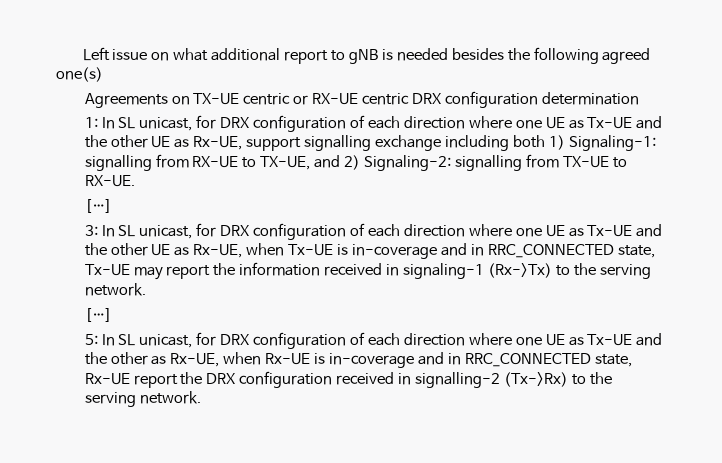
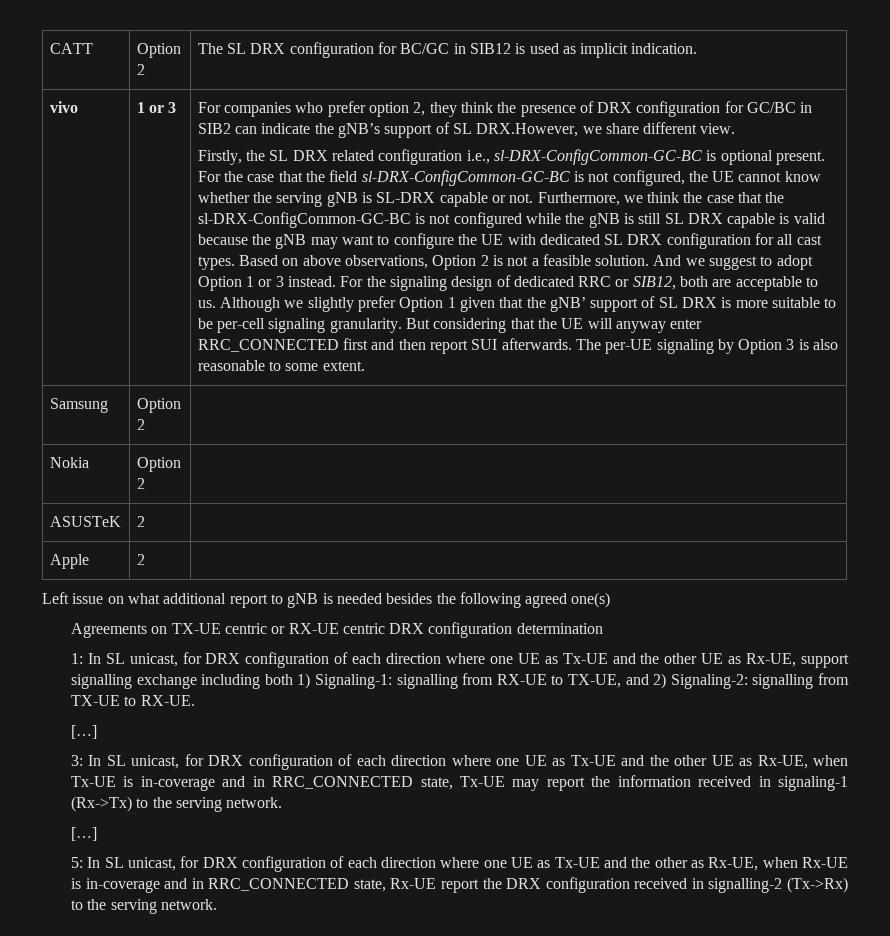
+ CATT | Option 2 | The SL DRX configuration for BC/GC in SIB12 is used as implicit indication.
+ vivo | 1 or 3 | For companies who prefer option 2, they think the presence of DRX configuration for GC/BC in SIB2 can indicate the gNB’s support of SL DRX.However, we share different view.
+ Firstly, the SL DRX related configuration i.e., sl-DRX-ConfigCommon-GC-BC is optional present. For the case that the field sl-DRX-ConfigCommon-GC-BC is not configured, the UE cannot know whether the serving gNB is SL-DRX capable or not. Furthermore, we think the case that the sl-DRX-ConfigCommon-GC-BC is not configured while the gNB is still SL DRX capable is valid because the gNB may want to configure the UE with dedicated SL DRX configuration for all cast types. Based on above observations, Option 2 is not a feasible solution. And we suggest to adopt Option 1 or 3 instead. For the signaling design of dedicated RRC or SIB12, both are acceptable to us. Although we slightly prefer Option 1 given that the gNB’ support of SL DRX is more suitable to be per-cell signaling granularity. But considering that the UE will anyway enter RRC_CONNECTED first and then report SUI afterwards. The per-UE signaling by Option 3 is also reasonable to some extent.
+ Samsung | Option 2 |
+ Nokia | Option 2 |
+ ASUSTeK | 2 |
+ Apple | 2 |

